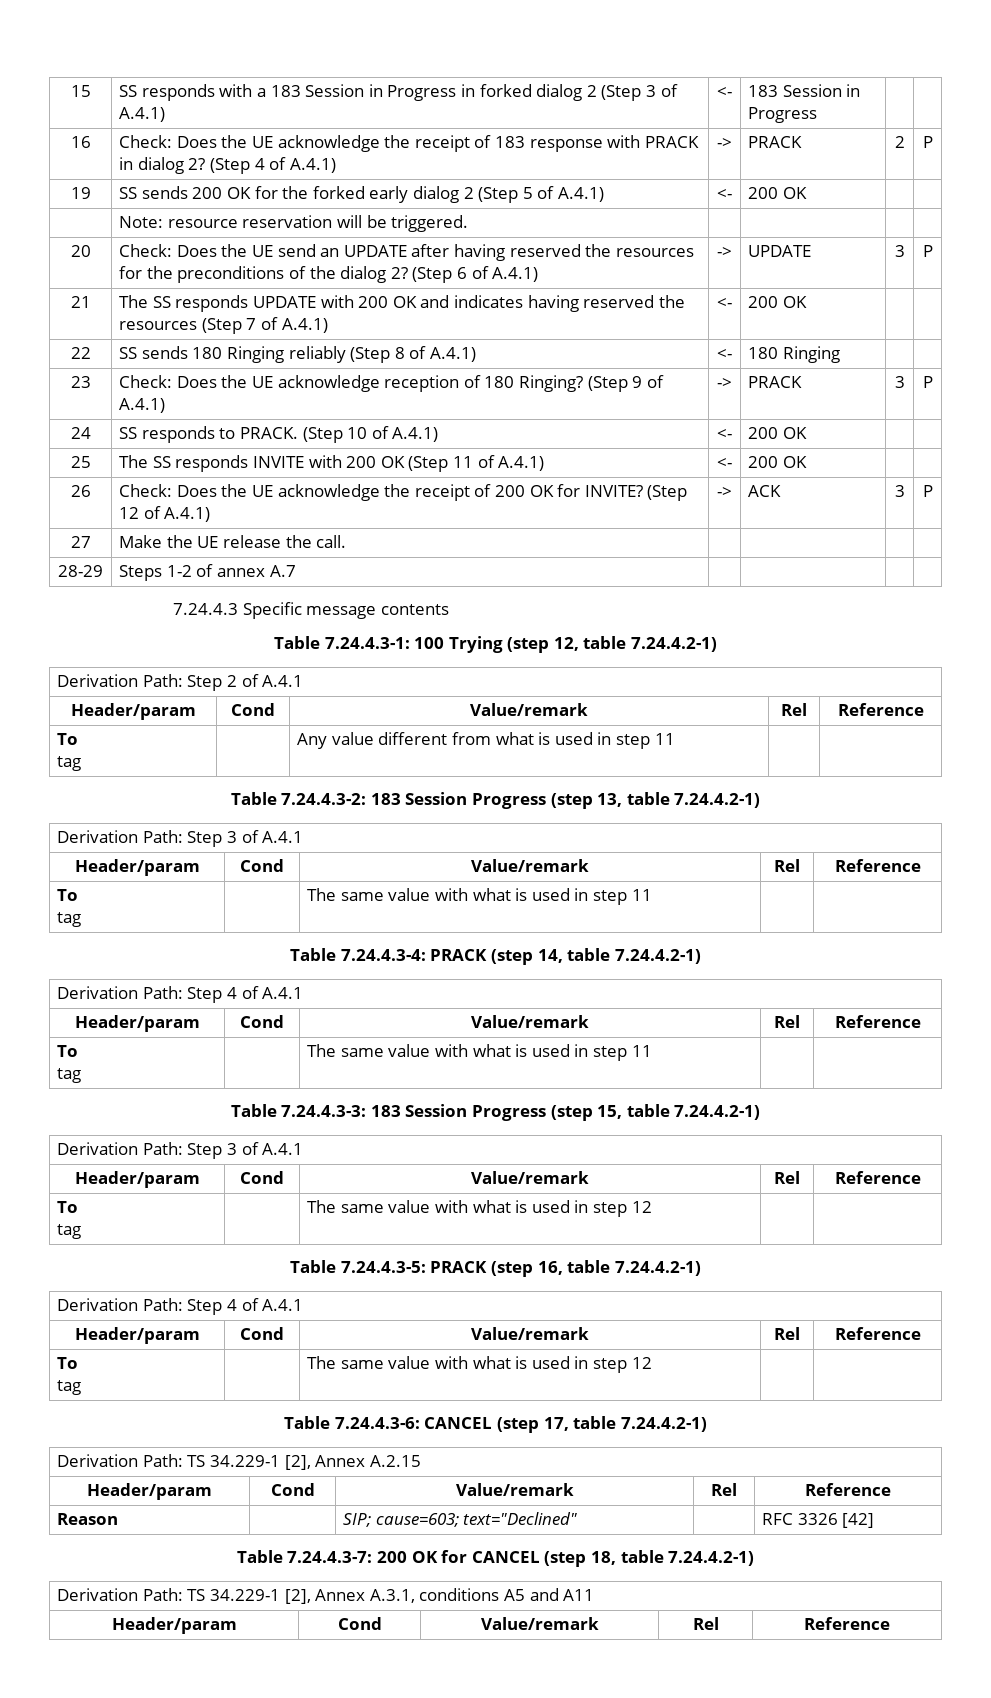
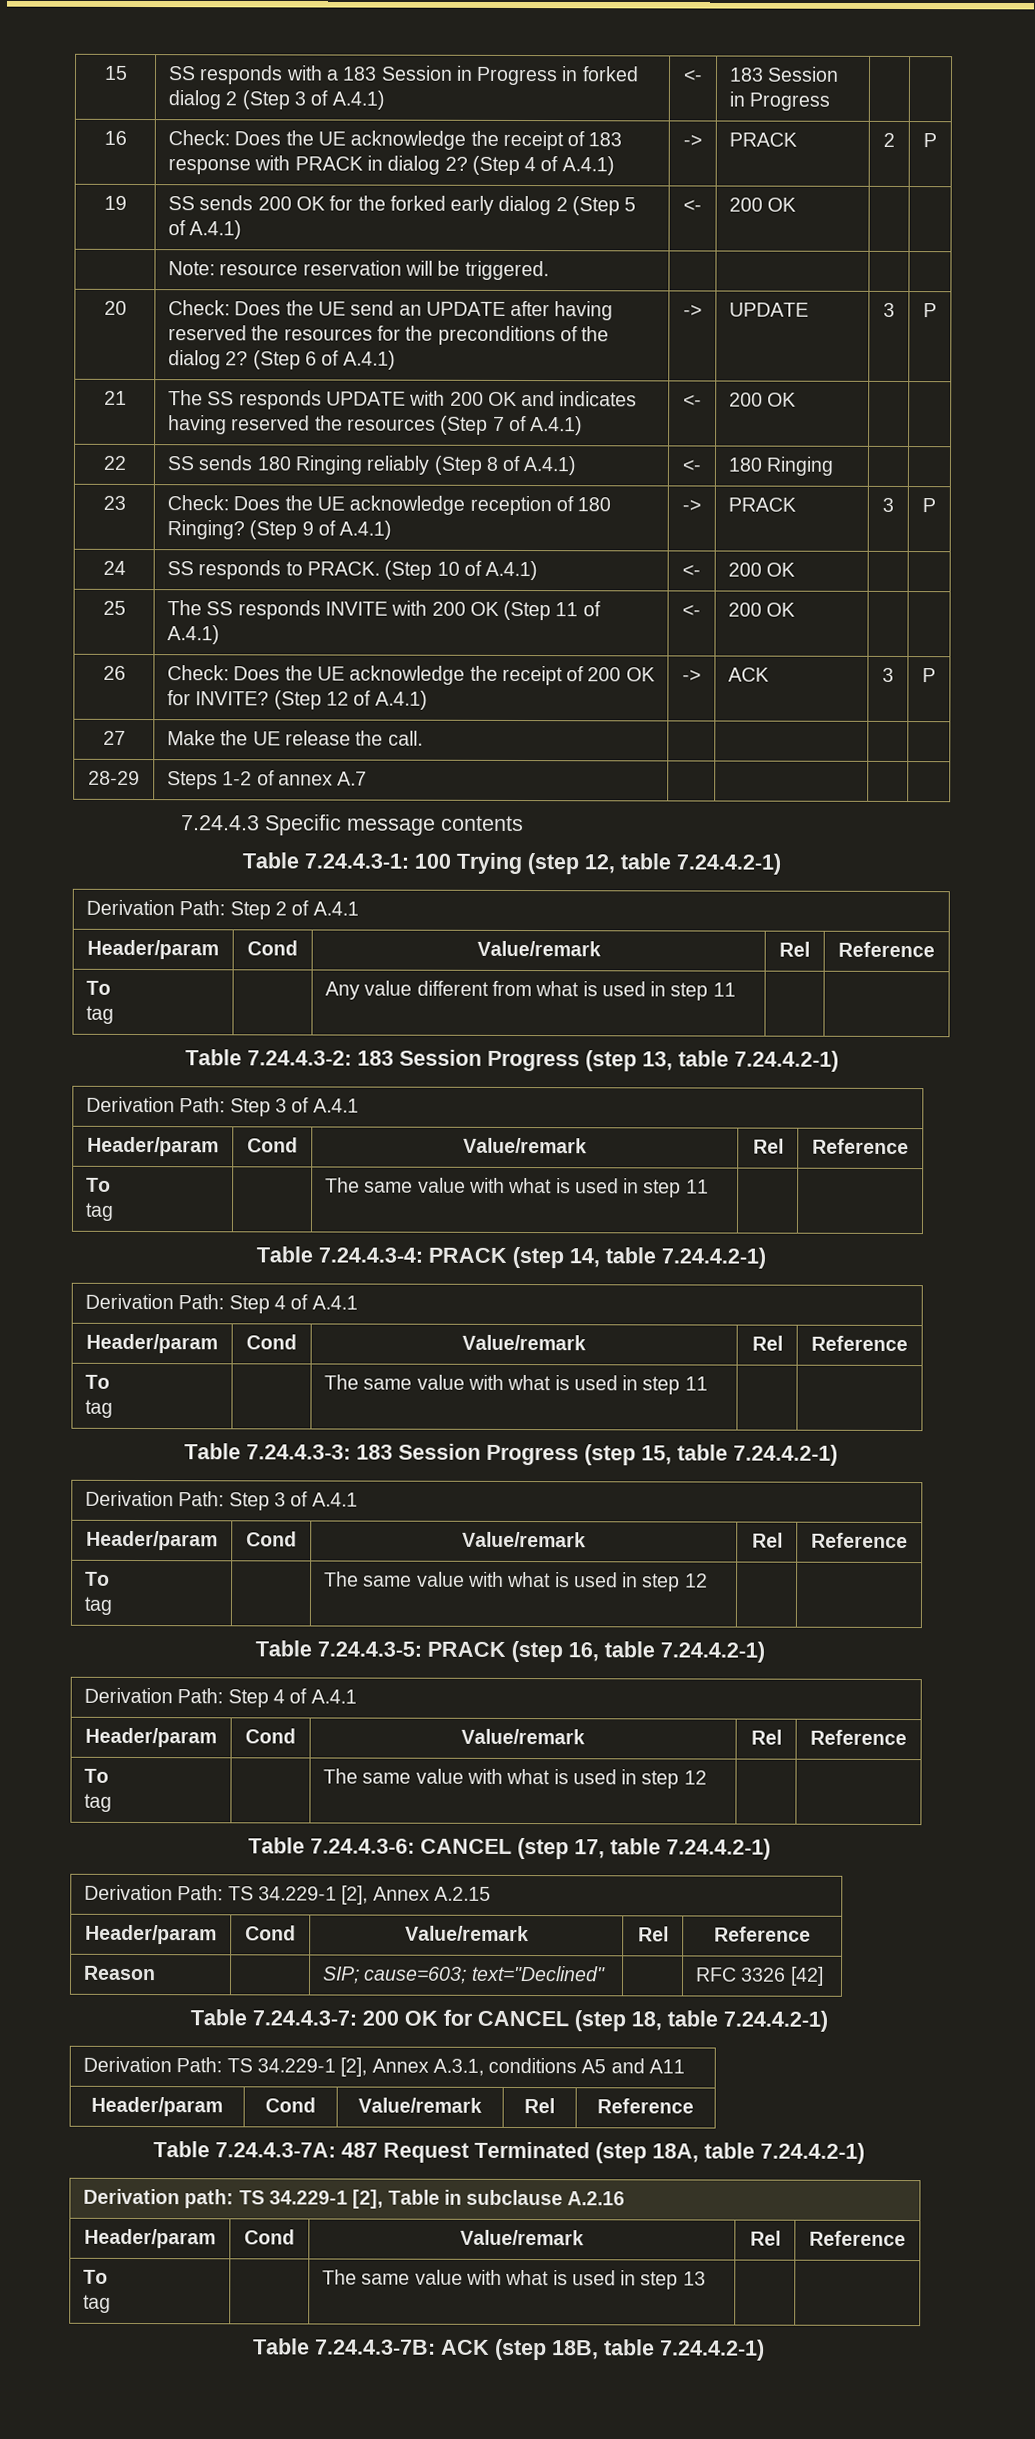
+ Table 7.24.4.3-7A: 487 Request Terminated (step 18A, table 7.24.4.2-1)
+ Derivation path: TS 34.229-1 [2], Table in subclause A.2.16
+ Header/param | Cond | Value/remark | Rel | Reference
+ To
+ tag | | The same value with what is used in step 13 | |
+ Table 7.24.4.3-7B: ACK (step 18B, table 7.24.4.2-1)

